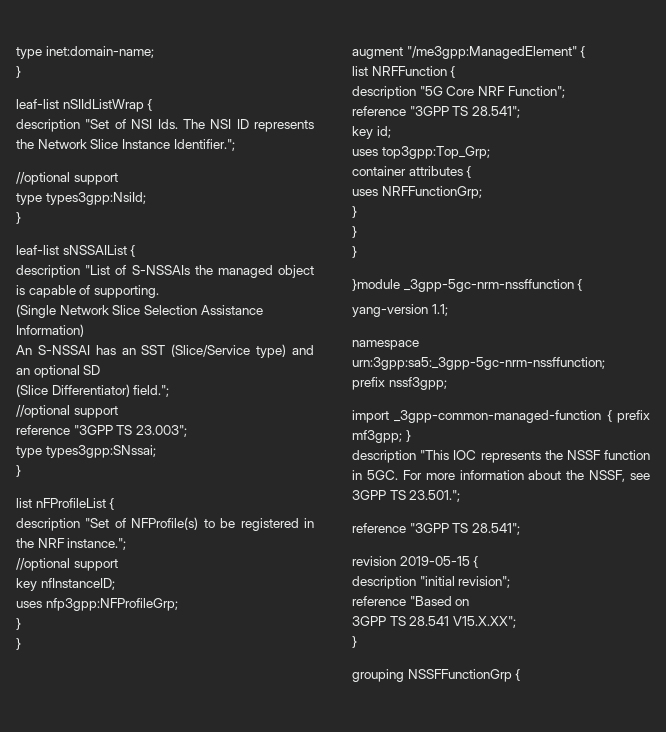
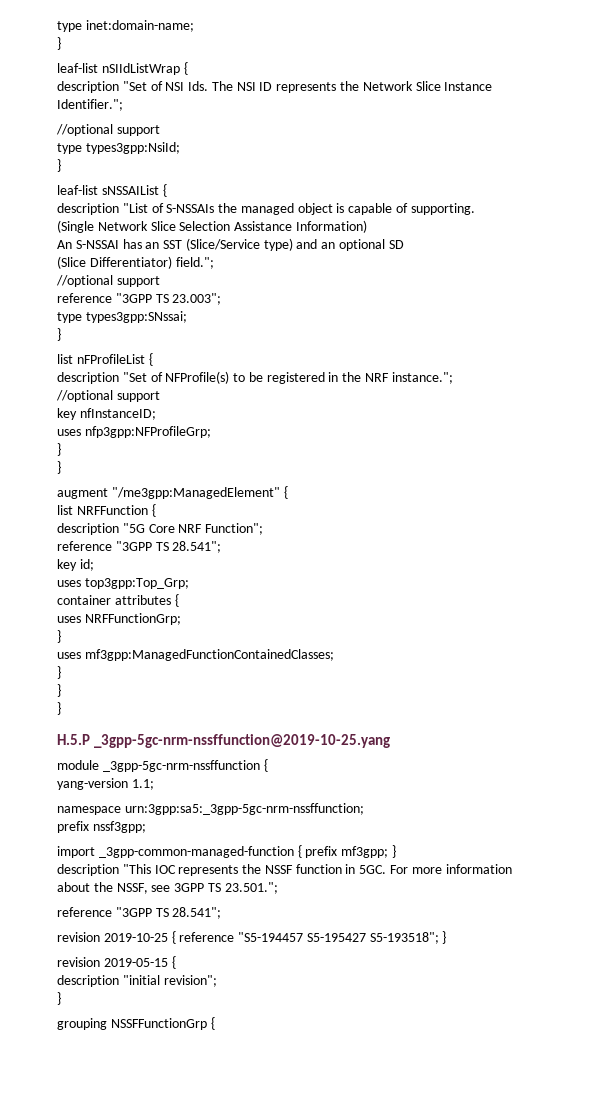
  uses NRFFunctionGrp;
+ }
+ uses mf3gpp:ManagedFunctionContainedClasses;
  }
  }
  }
- }module _3gpp-5gc-nrm-nssffunction {
+ H.5.P _3gpp-5gc-nrm-nssffunction@2019-10-25.yang
+ module _3gpp-5gc-nrm-nssffunction {
+ revision 2019-10-25 { reference "S5-194457 S5-195427 S5-193518"; }
- reference "Based on
- 3GPP TS 28.541 V15.X.XX";

